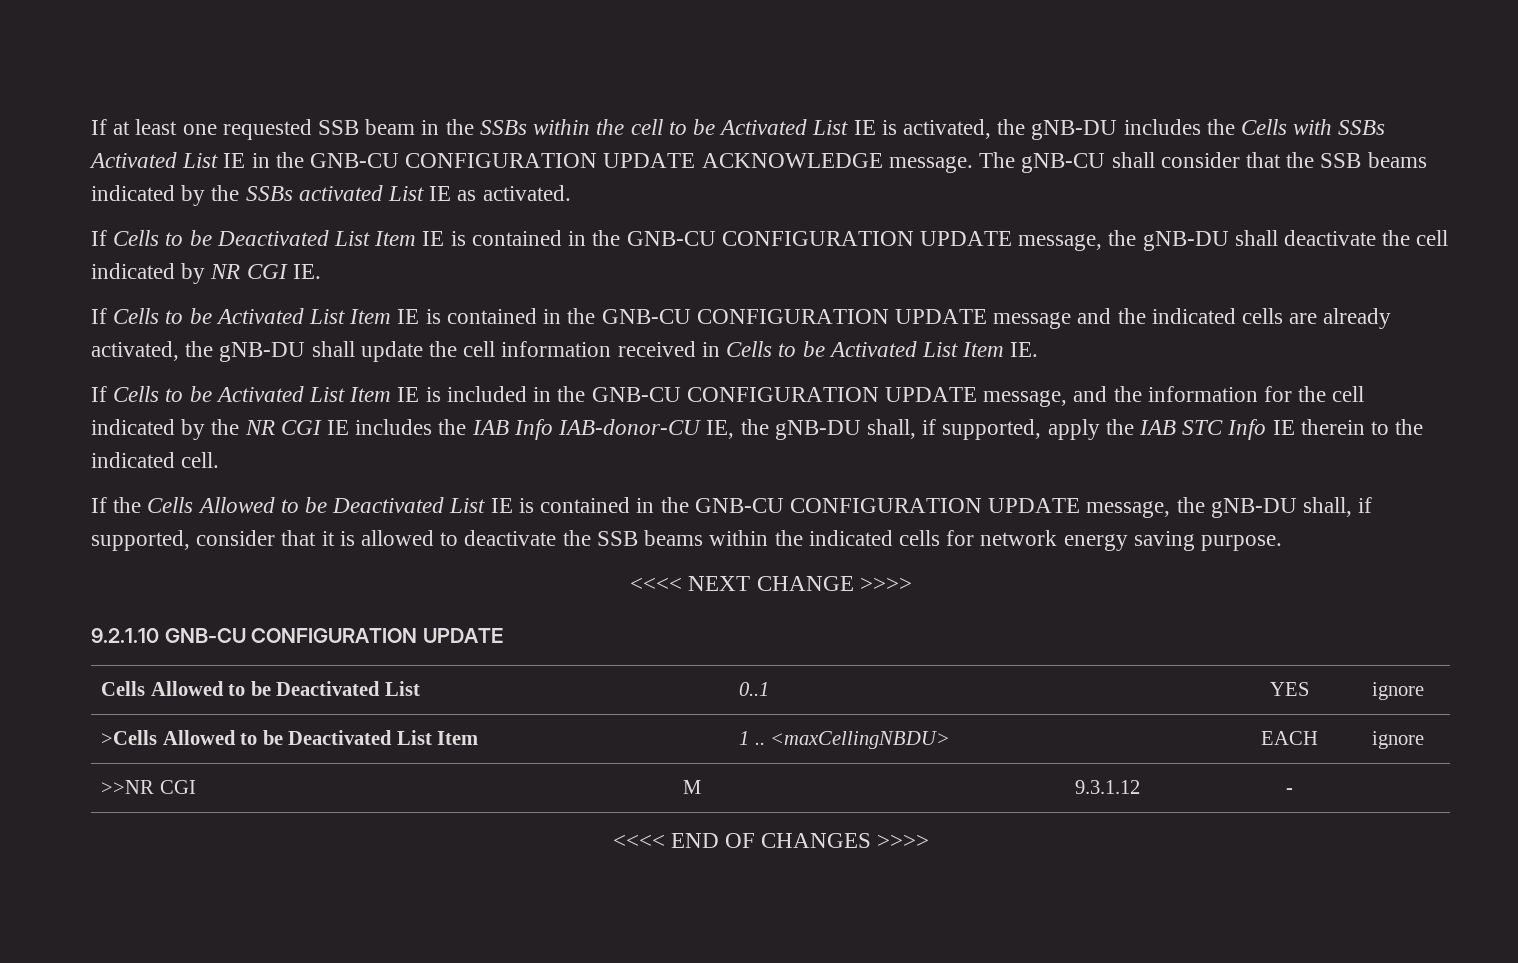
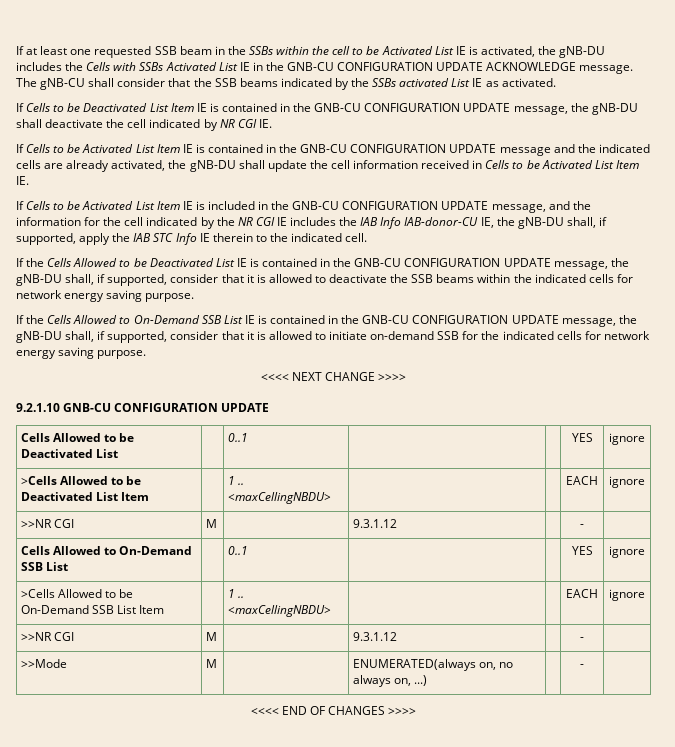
+ If the Cells Allowed to On-Demand SSB List IE is contained in the GNB-CU CONFIGURATION UPDATE message, the gNB-DU shall, if supported, consider that it is allowed to initiate on-demand SSB for the indicated cells for network energy saving purpose.
+ Cells Allowed to On-Demand SSB List | | 0..1 | | | YES | ignore
+ >Cells Allowed to be On-Demand SSB List Item | | 1 .. <maxCellingNBDU> | | | EACH | ignore
+ >>NR CGI | M | | 9.3.1.12 | | - |
+ >>Mode | M | | ENUMERATED(always on, no always on, ...) | | - |

